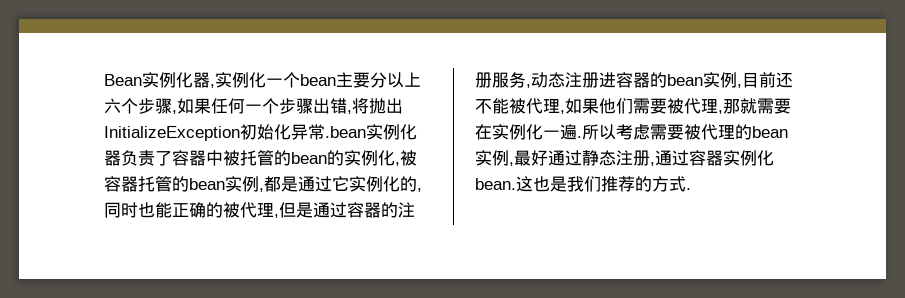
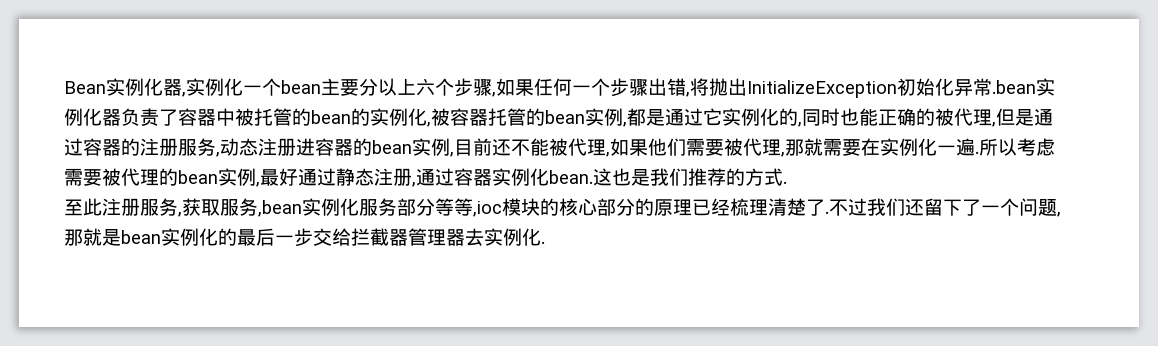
+ 至此注册服务,获取服务,bean实例化服务部分等等,ioc模块的核心部分的原理已经梳理清楚了.不过我们还留下了一个问题,那就是bean实例化的最后一步交给拦截器管理器去实例化.

